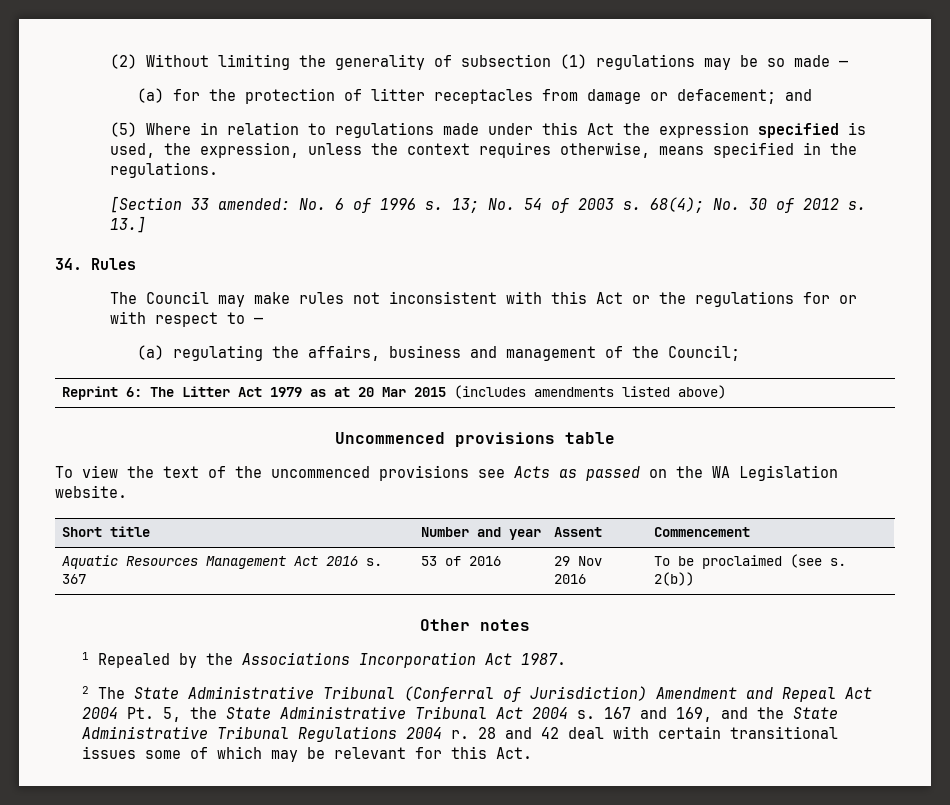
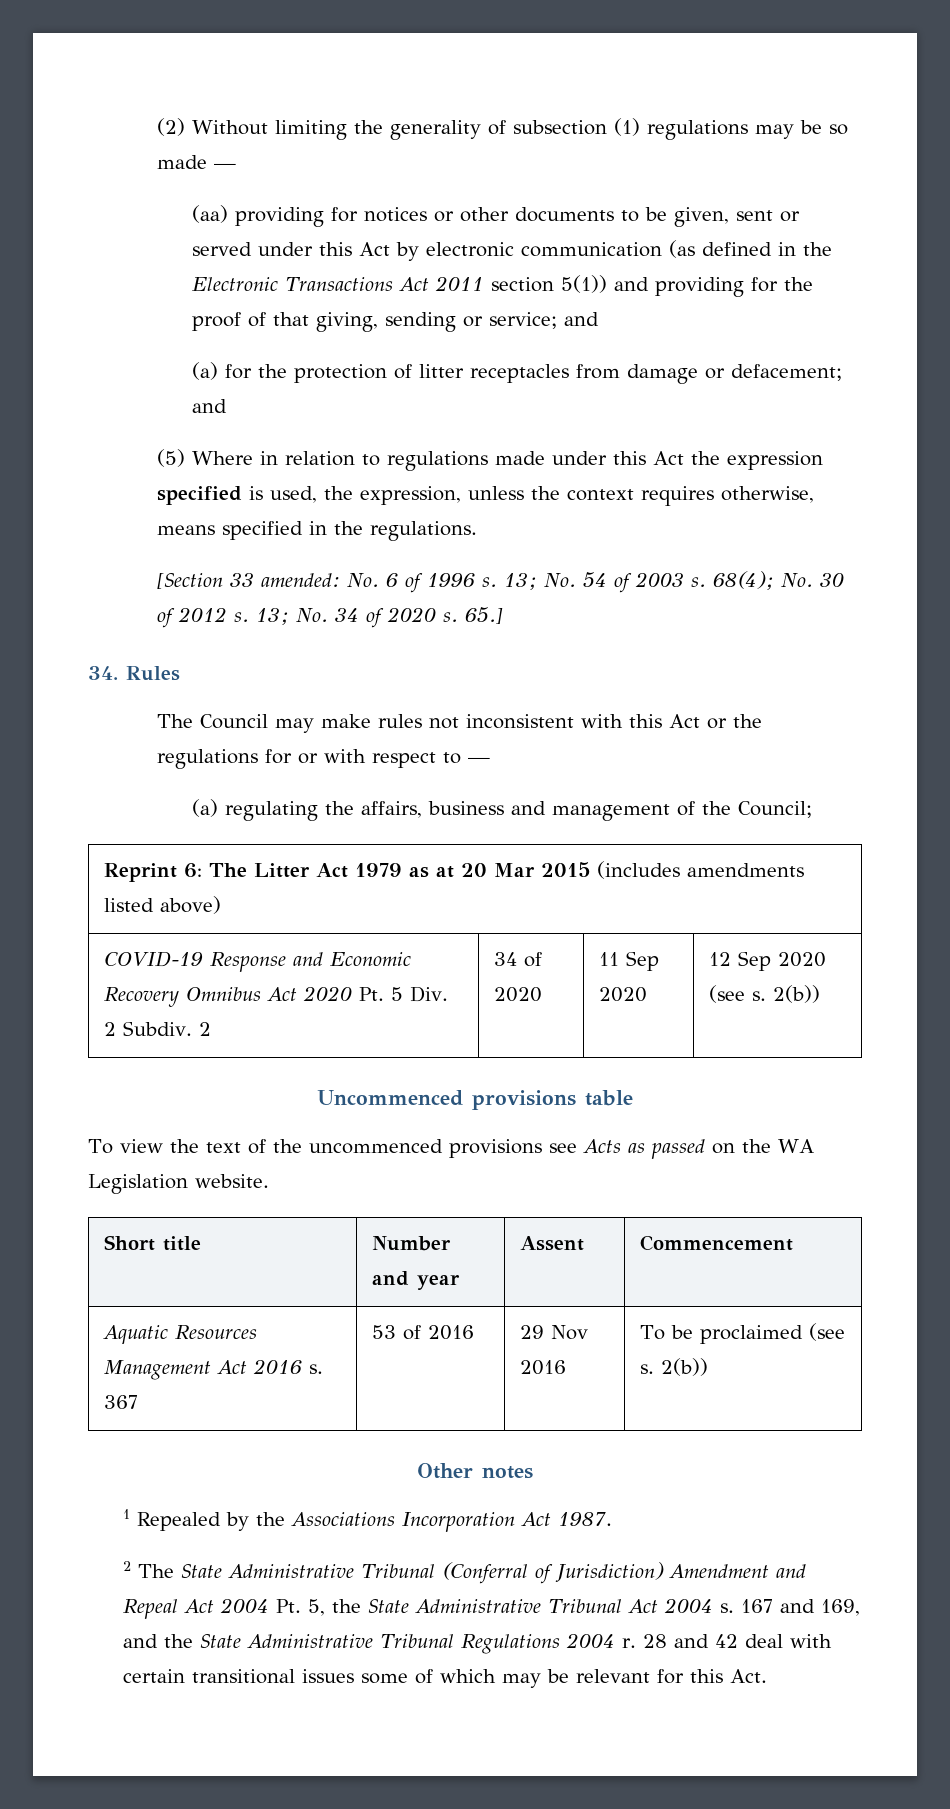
+ (aa) providing for notices or other documents to be given, sent or served under this Act by electronic communication (as defined in the Electronic Transactions Act 2011 section 5(1)) and providing for the proof of that giving, sending or service; and
- 13.]
+ 13; No. 34 of 2020 s. 65.]
+ COVID-19 Response and Economic Recovery Omnibus Act 2020 Pt. 5 Div. 2 Subdiv. 2 | 34 of 2020 | 11 Sep 2020 | 12 Sep 2020 (see s. 2(b))

